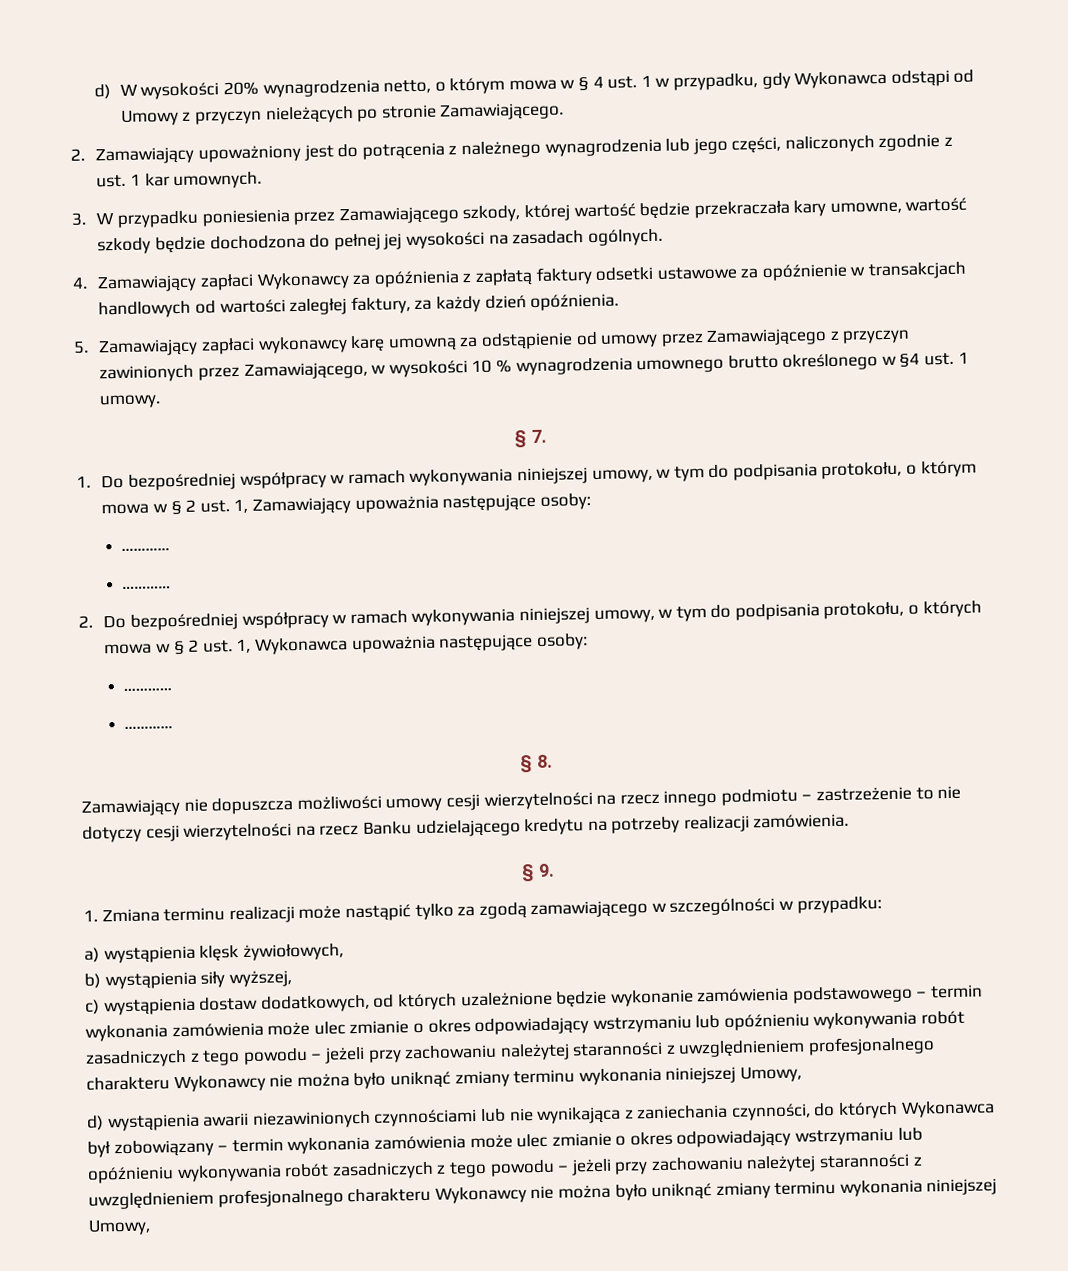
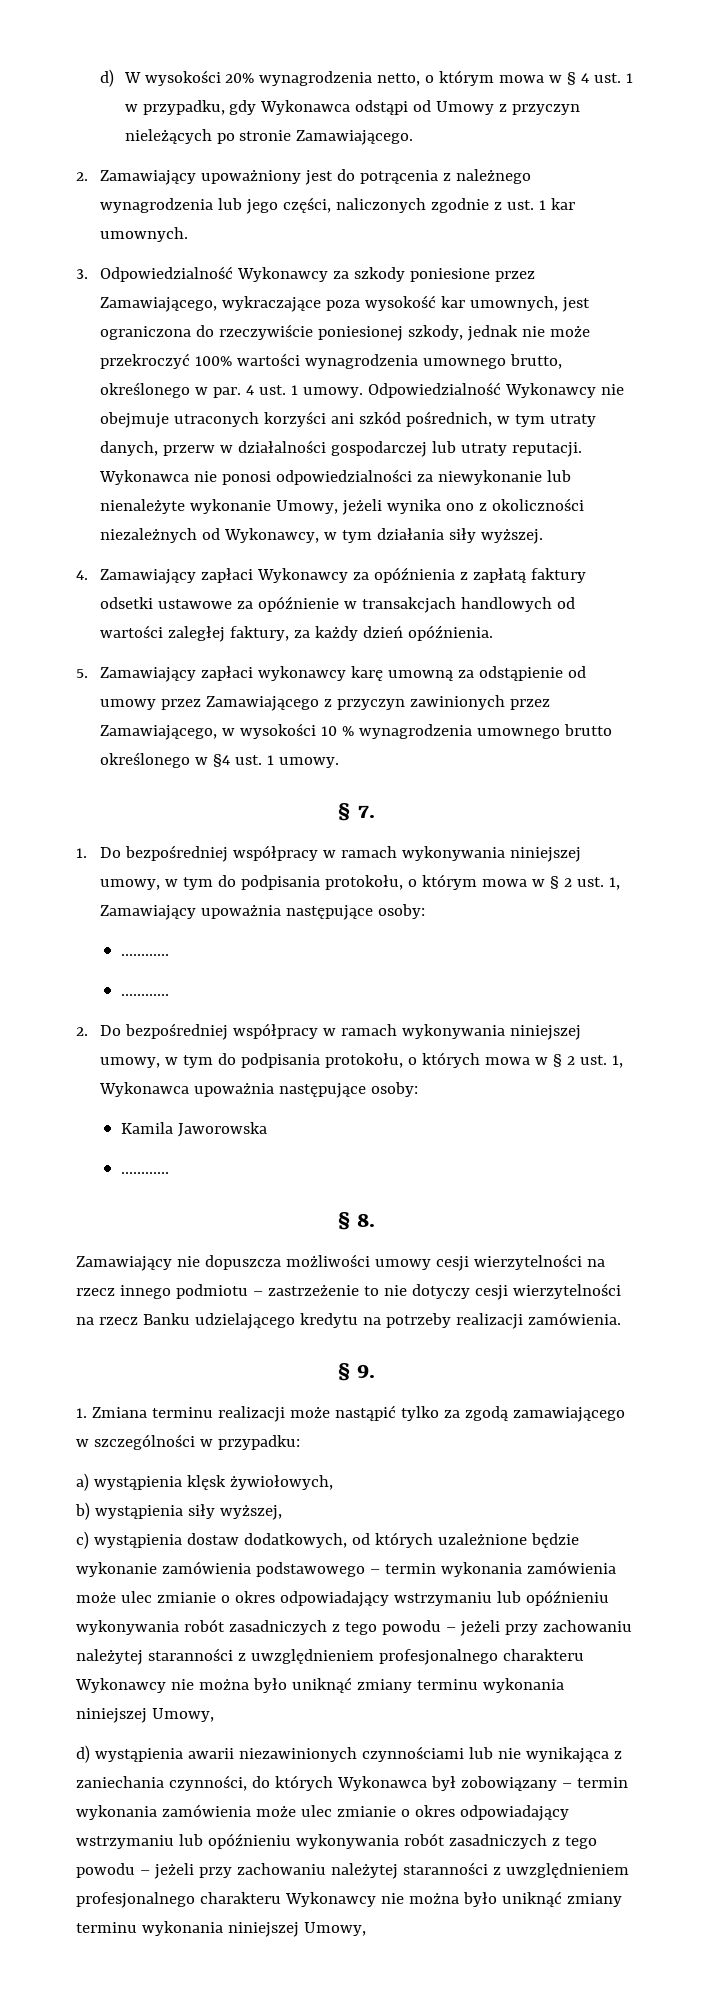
- 3. W przypadku poniesienia przez Zamawiającego szkody, której wartość będzie przekraczała kary umowne, wartość szkody będzie dochodzona do pełnej jej wysokości na zasadach ogólnych.
+ 3. Odpowiedzialność Wykonawcy za szkody poniesione przez Zamawiającego, wykraczające poza wysokość kar umownych, jest ograniczona do rzeczywiście poniesionej szkody, jednak nie może przekroczyć 100% wartości wynagrodzenia umownego brutto, określonego w par. 4 ust. 1 umowy. Odpowiedzialność Wykonawcy nie obejmuje utraconych korzyści ani szkód pośrednich, w tym utraty danych, przerw w działalności gospodarczej lub utraty reputacji. Wykonawca nie ponosi odpowiedzialności za niewykonanie lub nienależyte wykonanie Umowy, jeżeli wynika ono z okoliczności niezależnych od Wykonawcy, w tym działania siły wyższej.
  2. Do bezpośredniej współpracy w ramach wykonywania niniejszej umowy, w tym do podpisania protokołu, o których mowa w § 2 ust. 1, Wykonawca upoważnia następujące osoby:
- …………
+ Kamila Jaworowska

